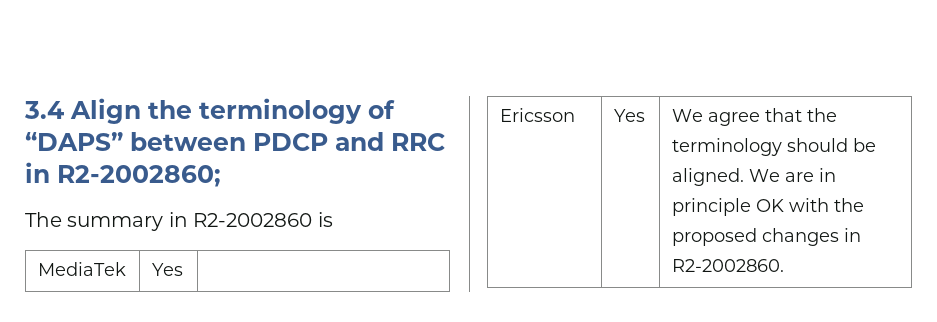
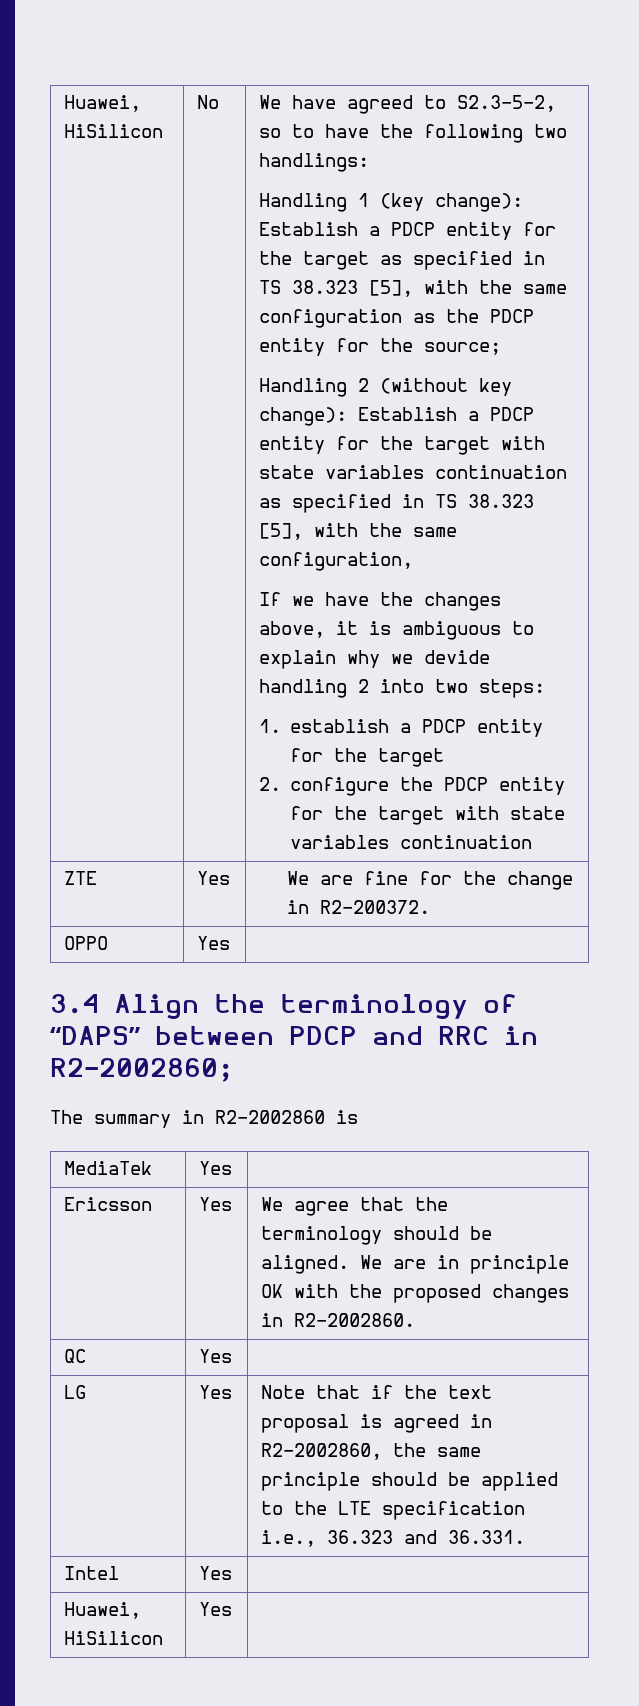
+ Huawei, HiSilicon | No | We have agreed to S2.3-5-2, so to have the following two handlings:
+ Handling 1 (key change): Establish a PDCP entity for the target as specified in TS 38.323 [5], with the same configuration as the PDCP entity for the source;
+ Handling 2 (without key change): Establish a PDCP entity for the target with state variables continuation as specified in TS 38.323 [5], with the same configuration,
+ If we have the changes above, it is ambiguous to explain why we devide handling 2 into two steps:
+ 1. establish a PDCP entity for the target
+ 2. configure the PDCP entity for the target with state variables continuation
+ ZTE | Yes | We are fine for the change in R2-200372.
+ OPPO | Yes |
+ QC | Yes |
+ LG | Yes | Note that if the text proposal is agreed in R2-2002860, the same principle should be applied to the LTE specification i.e., 36.323 and 36.331.
+ Intel | Yes |
+ Huawei, HiSilicon | Yes |

